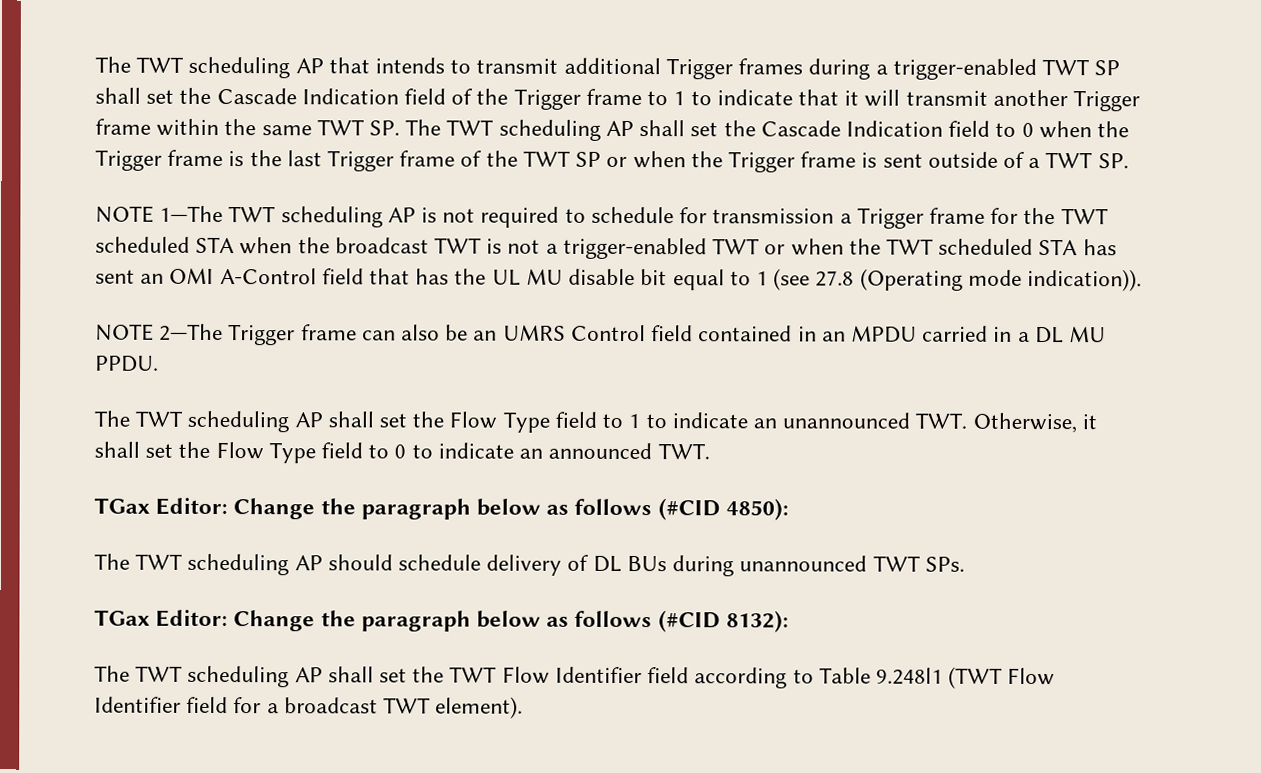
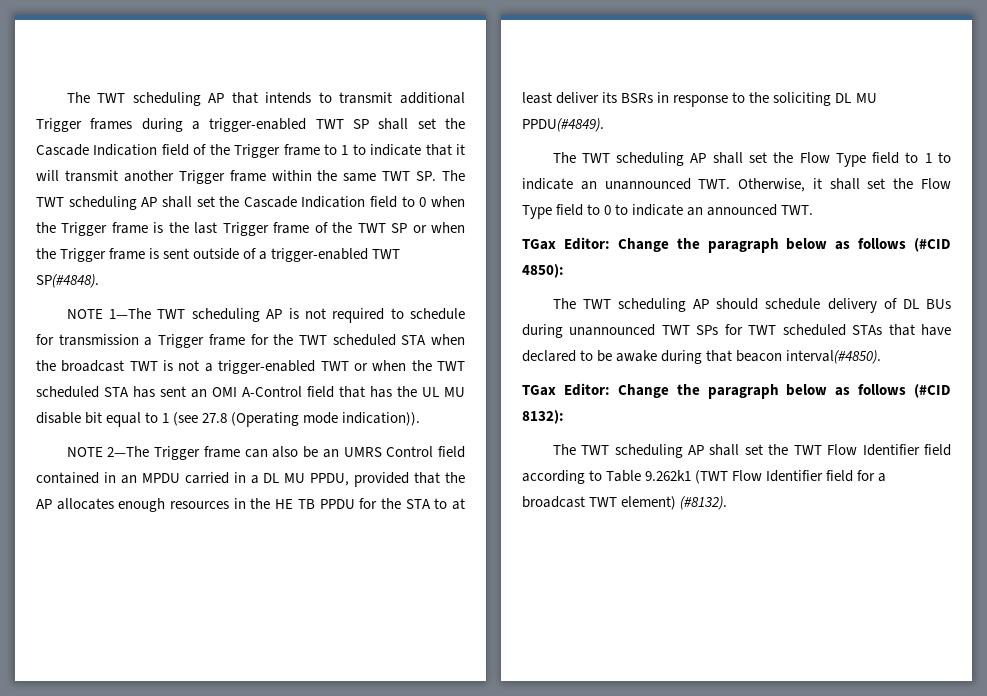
- The TWT scheduling AP that intends to transmit additional Trigger frames during a trigger-enabled TWT SP shall set the Cascade Indication field of the Trigger frame to 1 to indicate that it will transmit another Trigger frame within the same TWT SP. The TWT scheduling AP shall set the Cascade Indication field to 0 when the Trigger frame is the last Trigger frame of the TWT SP or when the Trigger frame is sent outside of a TWT SP.
+ The TWT scheduling AP that intends to transmit additional Trigger frames during a trigger-enabled TWT SP shall set the Cascade Indication field of the Trigger frame to 1 to indicate that it will transmit another Trigger frame within the same TWT SP. The TWT scheduling AP shall set the Cascade Indication field to 0 when the Trigger frame is the last Trigger frame of the TWT SP or when the Trigger frame is sent outside of a trigger-enabled TWT SP(#4848).
- NOTE 2—The Trigger frame can also be an UMRS Control field contained in an MPDU carried in a DL MU PPDU.
+ NOTE 2—The Trigger frame can also be an UMRS Control field contained in an MPDU carried in a DL MU PPDU, provided that the AP allocates enough resources in the HE TB PPDU for the STA to at least deliver its BSRs in response to the soliciting DL MU PPDU(#4849).
- The TWT scheduling AP should schedule delivery of DL BUs during unannounced TWT SPs.
+ The TWT scheduling AP should schedule delivery of DL BUs during unannounced TWT SPs for TWT scheduled STAs that have declared to be awake during that beacon interval(#4850).
- The TWT scheduling AP shall set the TWT Flow Identifier field according to Table 9.248l1 (TWT Flow Identifier field for a broadcast TWT element).
+ The TWT scheduling AP shall set the TWT Flow Identifier field according to Table 9.262k1 (TWT Flow Identifier field for a broadcast TWT element) (#8132).

